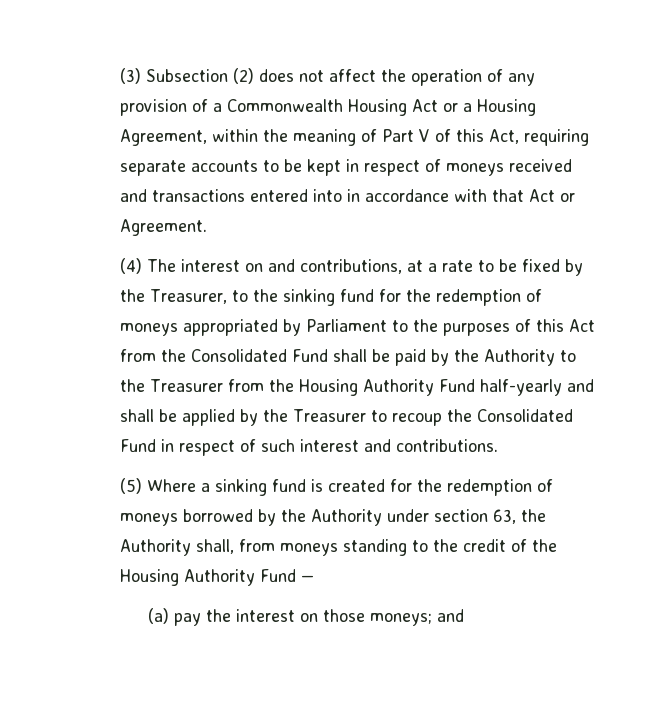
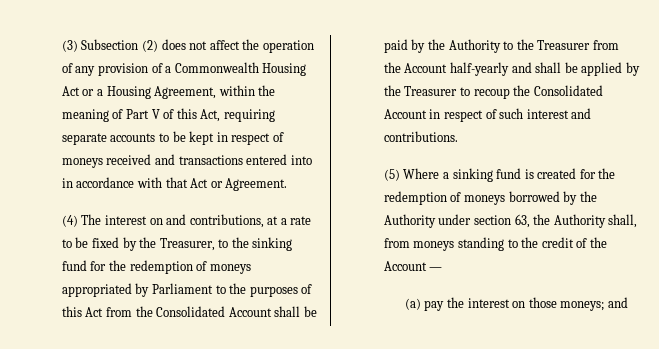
- (4) The interest on and contributions, at a rate to be fixed by the Treasurer, to the sinking fund for the redemption of moneys appropriated by Parliament to the purposes of this Act from the Consolidated Fund shall be paid by the Authority to the Treasurer from the Housing Authority Fund half-yearly and shall be applied by the Treasurer to recoup the Consolidated Fund in respect of such interest and contributions.
+ (4) The interest on and contributions, at a rate to be fixed by the Treasurer, to the sinking fund for the redemption of moneys appropriated by Parliament to the purposes of this Act from the Consolidated Account shall be paid by the Authority to the Treasurer from the Account half-yearly and shall be applied by the Treasurer to recoup the Consolidated Account in respect of such interest and contributions.
- (5) Where a sinking fund is created for the redemption of moneys borrowed by the Authority under section 63, the Authority shall, from moneys standing to the credit of the Housing Authority Fund —
+ (5) Where a sinking fund is created for the redemption of moneys borrowed by the Authority under section 63, the Authority shall, from moneys standing to the credit of the Account —

